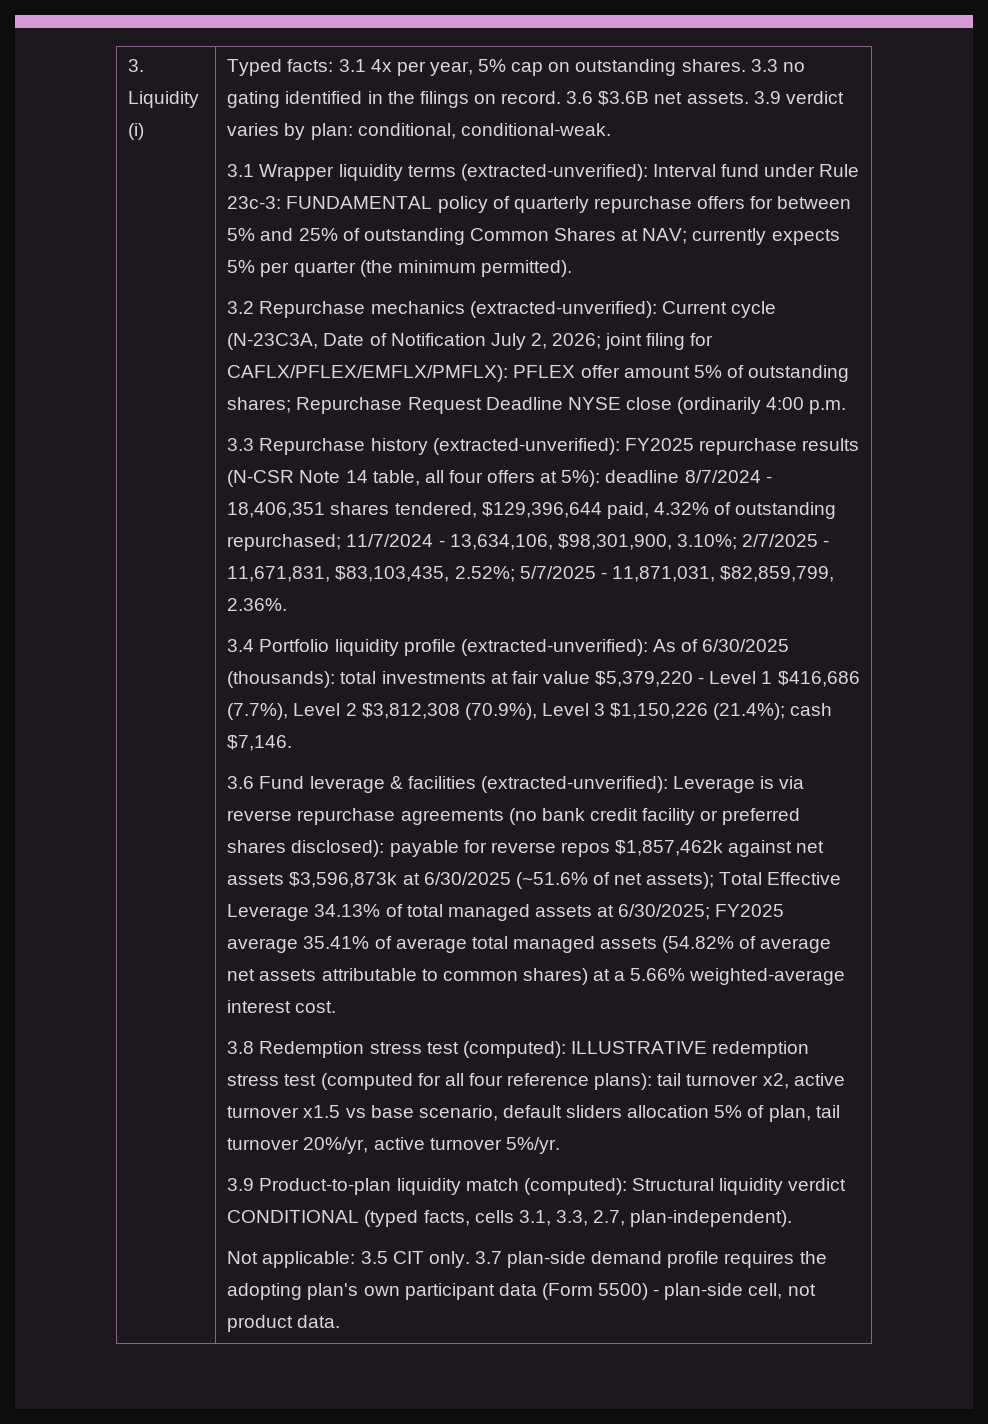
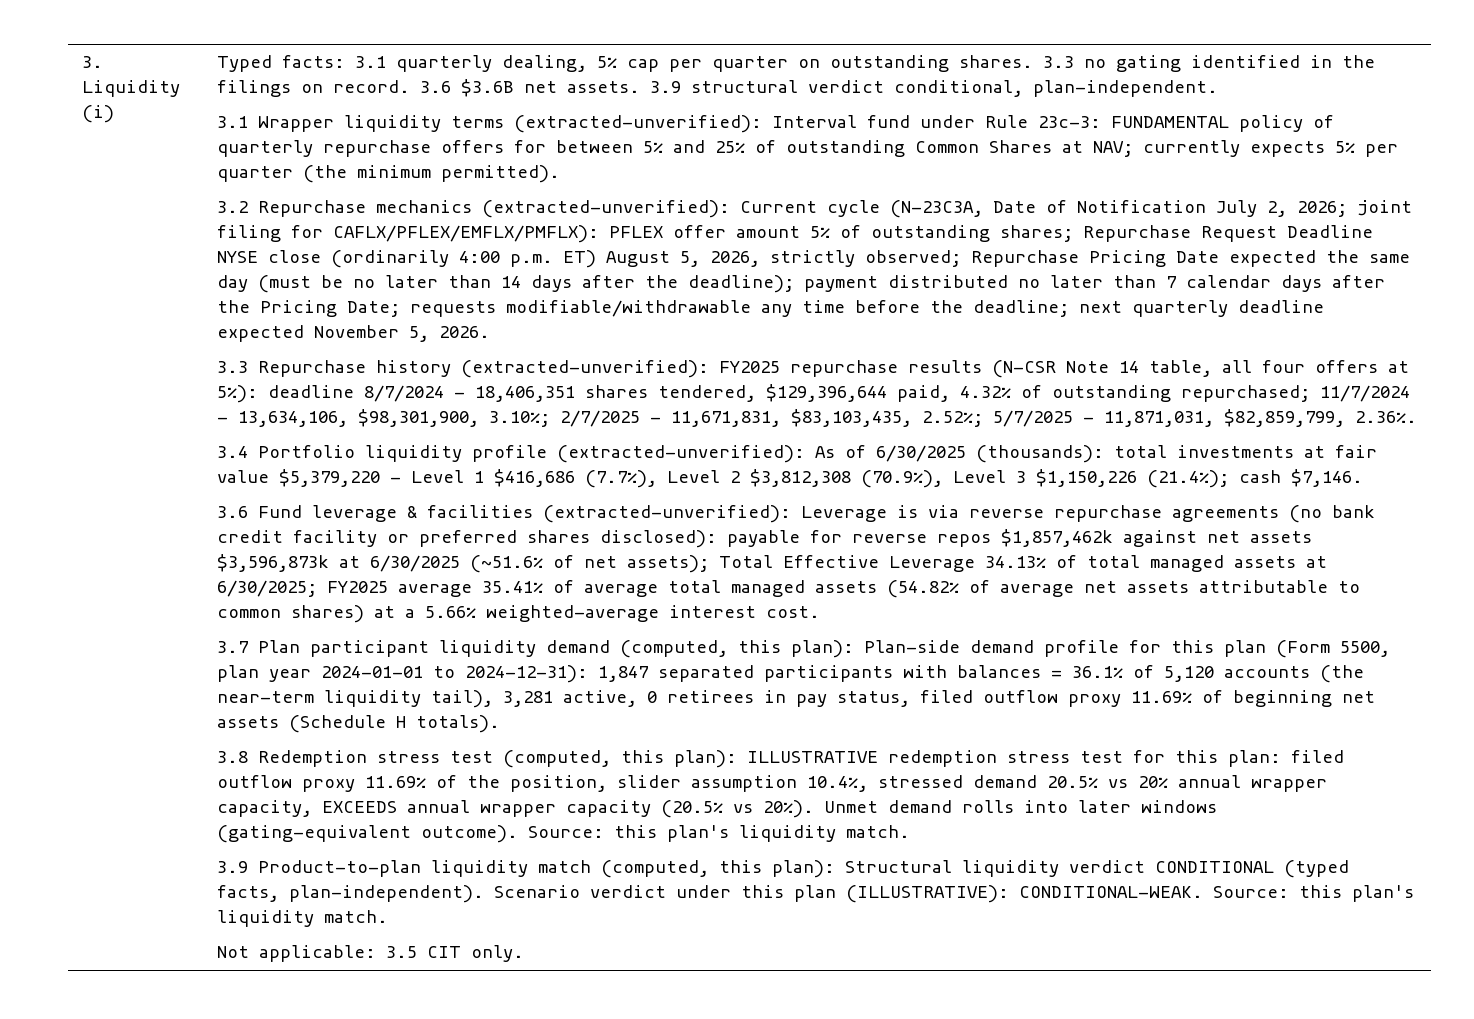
- Typed facts: 3.1 4x per year, 5% cap on outstanding shares.
+ Typed facts: 3.1 quarterly dealing, 5% cap per quarter on outstanding shares.
- 3.9 verdict varies by plan: conditional, conditional-weak.
+ 3.9 structural verdict conditional, plan-independent.
- 3.2 Repurchase mechanics (extracted-unverified): Current cycle (N-23C3A, Date of Notification July 2, 2026; joint filing for CAFLX/PFLEX/EMFLX/PMFLX): PFLEX offer amount 5% of outstanding shares; Repurchase Request Deadline NYSE close (ordinarily 4:00 p.m.
+ 3.2 Repurchase mechanics (extracted-unverified): Current cycle (N-23C3A, Date of Notification July 2, 2026; joint filing for CAFLX/PFLEX/EMFLX/PMFLX): PFLEX offer amount 5% of outstanding shares; Repurchase Request Deadline NYSE close (ordinarily 4:00 p.m. ET) August 5, 2026, strictly observed; Repurchase Pricing Date expected the same day (must be no later than 14 days after the deadline); payment distributed no later than 7 calendar days after the Pricing Date; requests modifiable/withdrawable any time before the deadline; next quarterly deadline expected November 5, 2026.
+ 3.7 Plan participant liquidity demand (computed, this plan): Plan-side demand profile for this plan (Form 5500, plan year 2024-01-01 to 2024-12-31): 1,847 separated participants with balances = 36.1% of 5,120 accounts (the near-term liquidity tail), 3,281 active, 0 retirees in pay status, filed outflow proxy 11.69% of beginning net assets (Schedule H totals).
- 3.8 Redemption stress test (computed): ILLUSTRATIVE redemption stress test (computed for all four reference plans): tail turnover x2, active turnover x1.5 vs base scenario, default sliders allocation 5% of plan, tail turnover 20%/yr, active turnover 5%/yr.
+ 3.8 Redemption stress test (computed, this plan): ILLUSTRATIVE redemption stress test for this plan: filed outflow proxy 11.69% of the position, slider assumption 10.4%, stressed demand 20.5% vs 20% annual wrapper capacity, EXCEEDS annual wrapper capacity (20.5% vs 20%). Unmet demand rolls into later windows (gating-equivalent outcome). Source: this plan's liquidity match.
- 3.9 Product-to-plan liquidity match (computed): Structural liquidity verdict CONDITIONAL (typed facts, cells 3.1, 3.3, 2.7, plan-independent).
+ 3.9 Product-to-plan liquidity match (computed, this plan): Structural liquidity verdict CONDITIONAL (typed facts, plan-independent). Scenario verdict under this plan (ILLUSTRATIVE): CONDITIONAL-WEAK. Source: this plan's liquidity match.
- 3.7 plan-side demand profile requires the adopting plan's own participant data (Form 5500) - plan-side cell, not product data.

